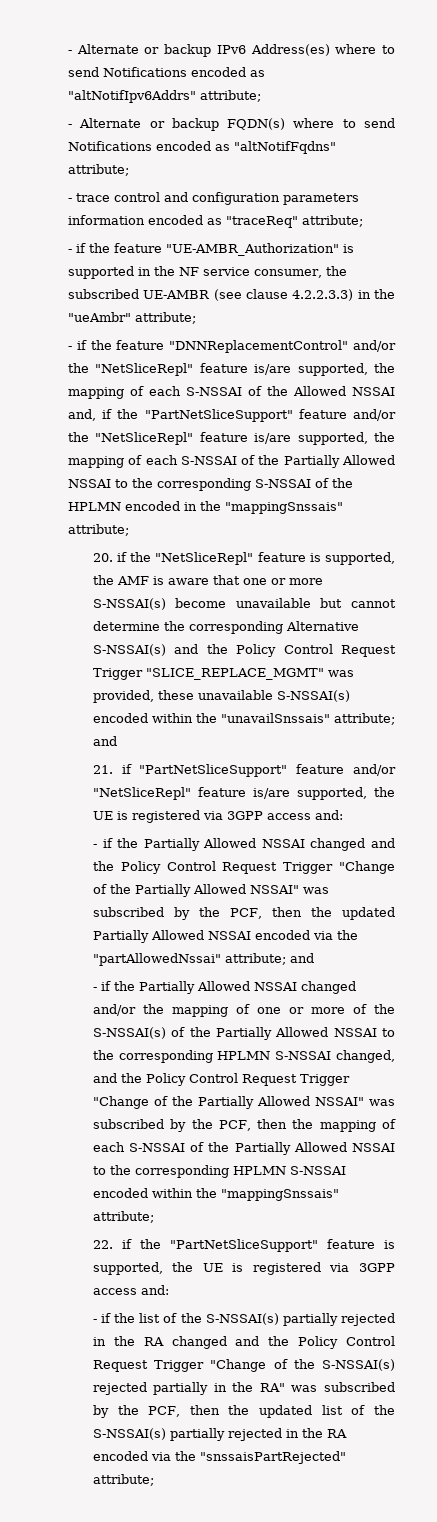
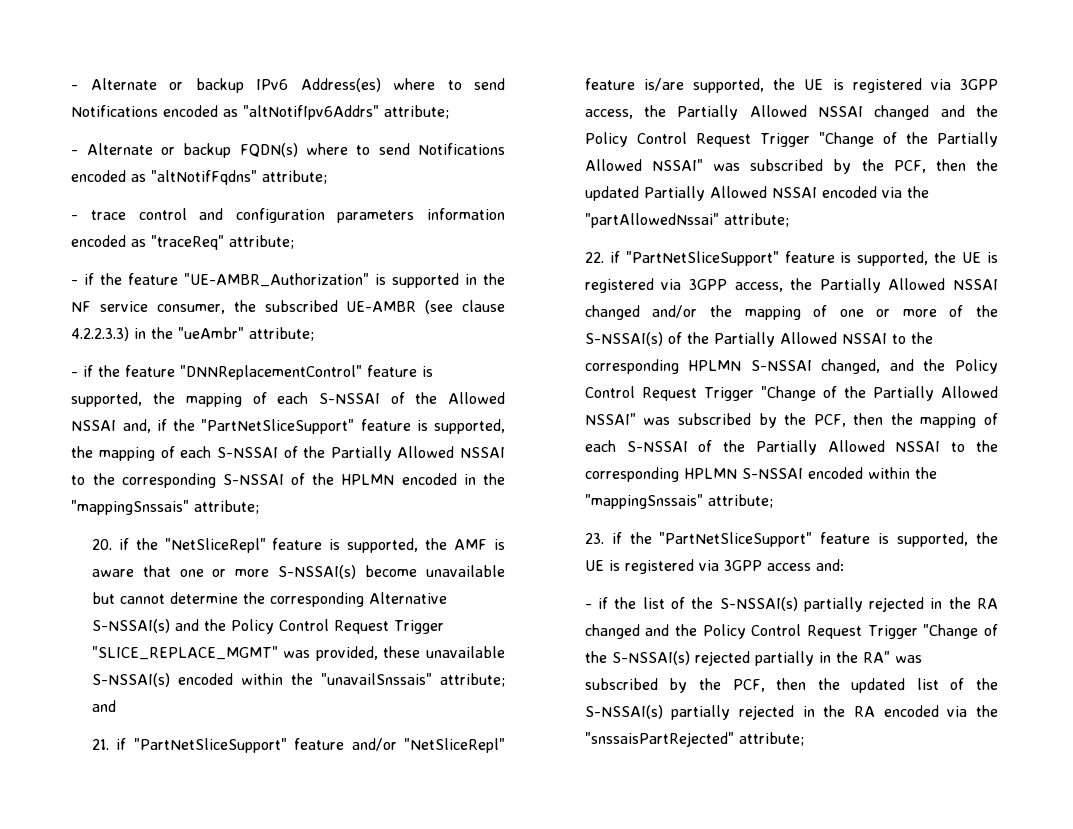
- - if the feature "DNNReplacementControl" and/or the "NetSliceRepl" feature is/are supported, the mapping of each S-NSSAI of the Allowed NSSAI and, if the "PartNetSliceSupport" feature and/or the "NetSliceRepl" feature is/are supported, the mapping of each S-NSSAI of the Partially Allowed NSSAI to the corresponding S-NSSAI of the HPLMN encoded in the "mappingSnssais" attribute;
+ - if the feature "DNNReplacementControl" feature is supported, the mapping of each S-NSSAI of the Allowed NSSAI and, if the "PartNetSliceSupport" feature is supported, the mapping of each S-NSSAI of the Partially Allowed NSSAI to the corresponding S-NSSAI of the HPLMN encoded in the "mappingSnssais" attribute;
- 21. if "PartNetSliceSupport" feature and/or "NetSliceRepl" feature is/are supported, the UE is registered via 3GPP access and:
- - if the Partially Allowed NSSAI changed and the Policy Control Request Trigger "Change of the Partially Allowed NSSAI" was subscribed by the PCF, then the updated Partially Allowed NSSAI encoded via the "partAllowedNssai" attribute; and
- - if the Partially Allowed NSSAI changed and/or the mapping of one or more of the S-NSSAI(s) of the Partially Allowed NSSAI to the corresponding HPLMN S-NSSAI changed, and the Policy Control Request Trigger "Change of the Partially Allowed NSSAI" was subscribed by the PCF, then the mapping of each S-NSSAI of the Partially Allowed NSSAI to the corresponding HPLMN S-NSSAI encoded within the "mappingSnssais" attribute;
+ 21. if "PartNetSliceSupport" feature and/or "NetSliceRepl" feature is/are supported, the UE is registered via 3GPP access, the Partially Allowed NSSAI changed and the Policy Control Request Trigger "Change of the Partially Allowed NSSAI" was subscribed by the PCF, then the updated Partially Allowed NSSAI encoded via the "partAllowedNssai" attribute;
+ 22. if "PartNetSliceSupport" feature is supported, the UE is registered via 3GPP access, the Partially Allowed NSSAI changed and/or the mapping of one or more of the S-NSSAI(s) of the Partially Allowed NSSAI to the corresponding HPLMN S-NSSAI changed, and the Policy Control Request Trigger "Change of the Partially Allowed NSSAI" was subscribed by the PCF, then the mapping of each S-NSSAI of the Partially Allowed NSSAI to the corresponding HPLMN S-NSSAI encoded within the "mappingSnssais" attribute;
- 22. if the "PartNetSliceSupport" feature is supported, the UE is registered via 3GPP access and:
+ 23. if the "PartNetSliceSupport" feature is supported, the UE is registered via 3GPP access and:

